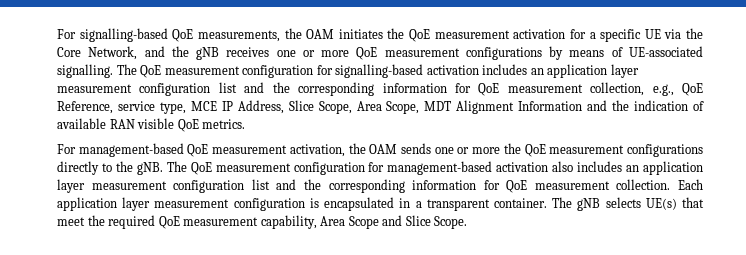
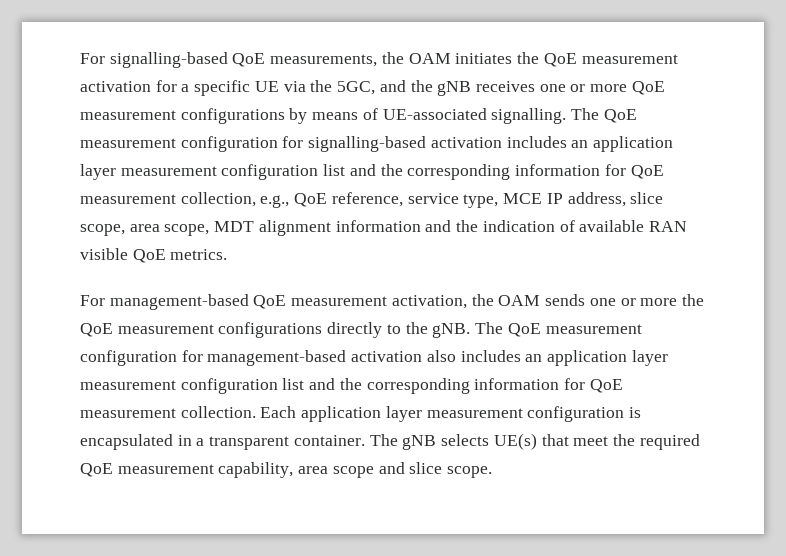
- For signalling-based QoE measurements, the OAM initiates the QoE measurement activation for a specific UE via the Core Network, and the gNB receives one or more QoE measurement configurations by means of UE-associated signalling.
+ For signalling-based QoE measurements, the OAM initiates the QoE measurement activation for a specific UE via the 5GC, and the gNB receives one or more QoE measurement configurations by means of UE-associated signalling.
- The QoE measurement configuration for signalling-based activation includes an application layer measurement configuration list and the corresponding information for QoE measurement collection, e.g., QoE Reference, service type, MCE IP Address, Slice Scope, Area Scope, MDT Alignment Information and the indication of available RAN visible QoE metrics.
+ The QoE measurement configuration for signalling-based activation includes an application layer measurement configuration list and the corresponding information for QoE measurement collection, e.g., QoE reference, service type, MCE IP address, slice scope, area scope, MDT alignment information and the indication of available RAN visible QoE metrics.
- The gNB selects UE(s) that meet the required QoE measurement capability, Area Scope and Slice Scope.
+ The gNB selects UE(s) that meet the required QoE measurement capability, area scope and slice scope.

